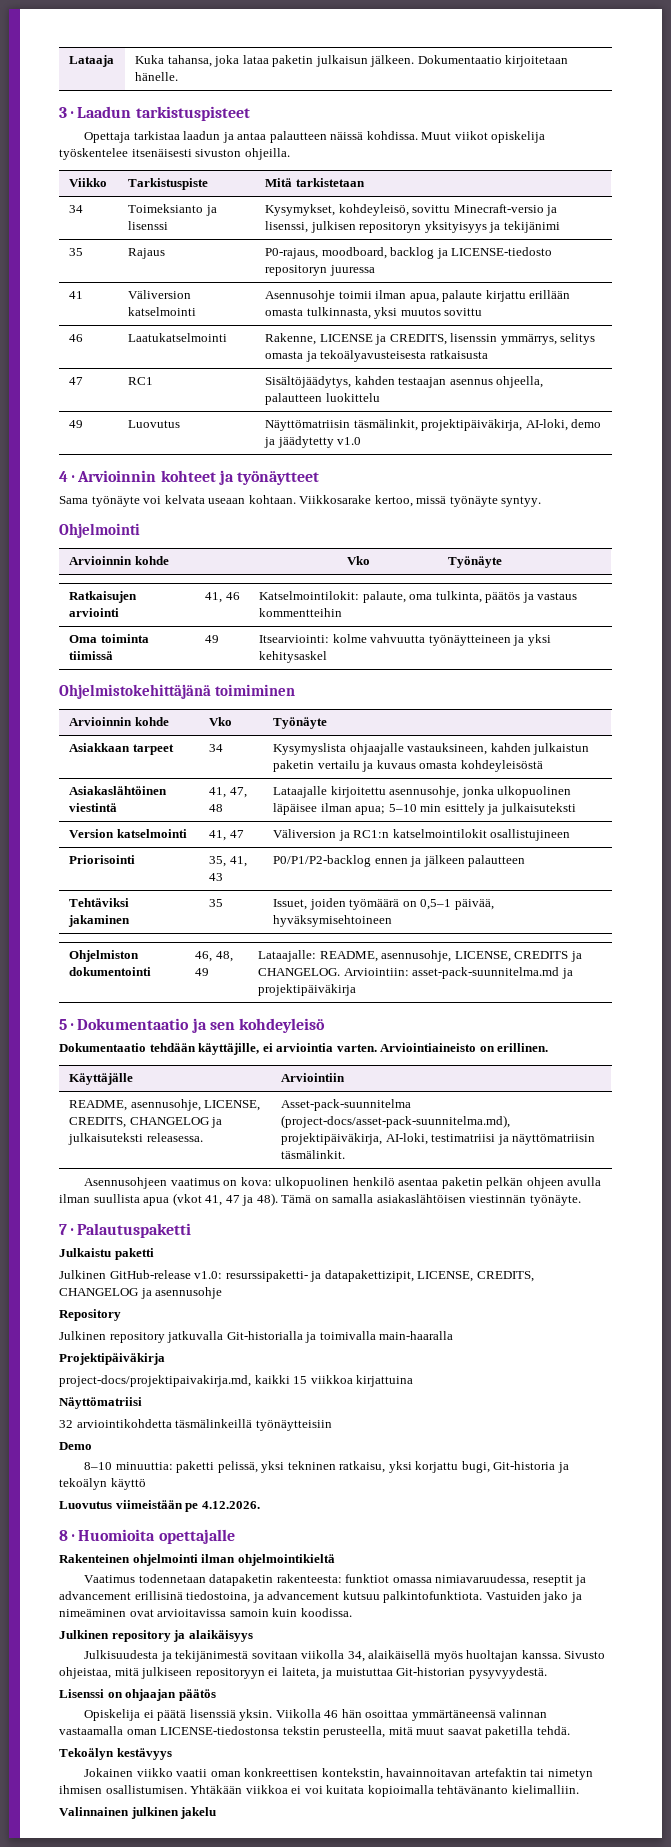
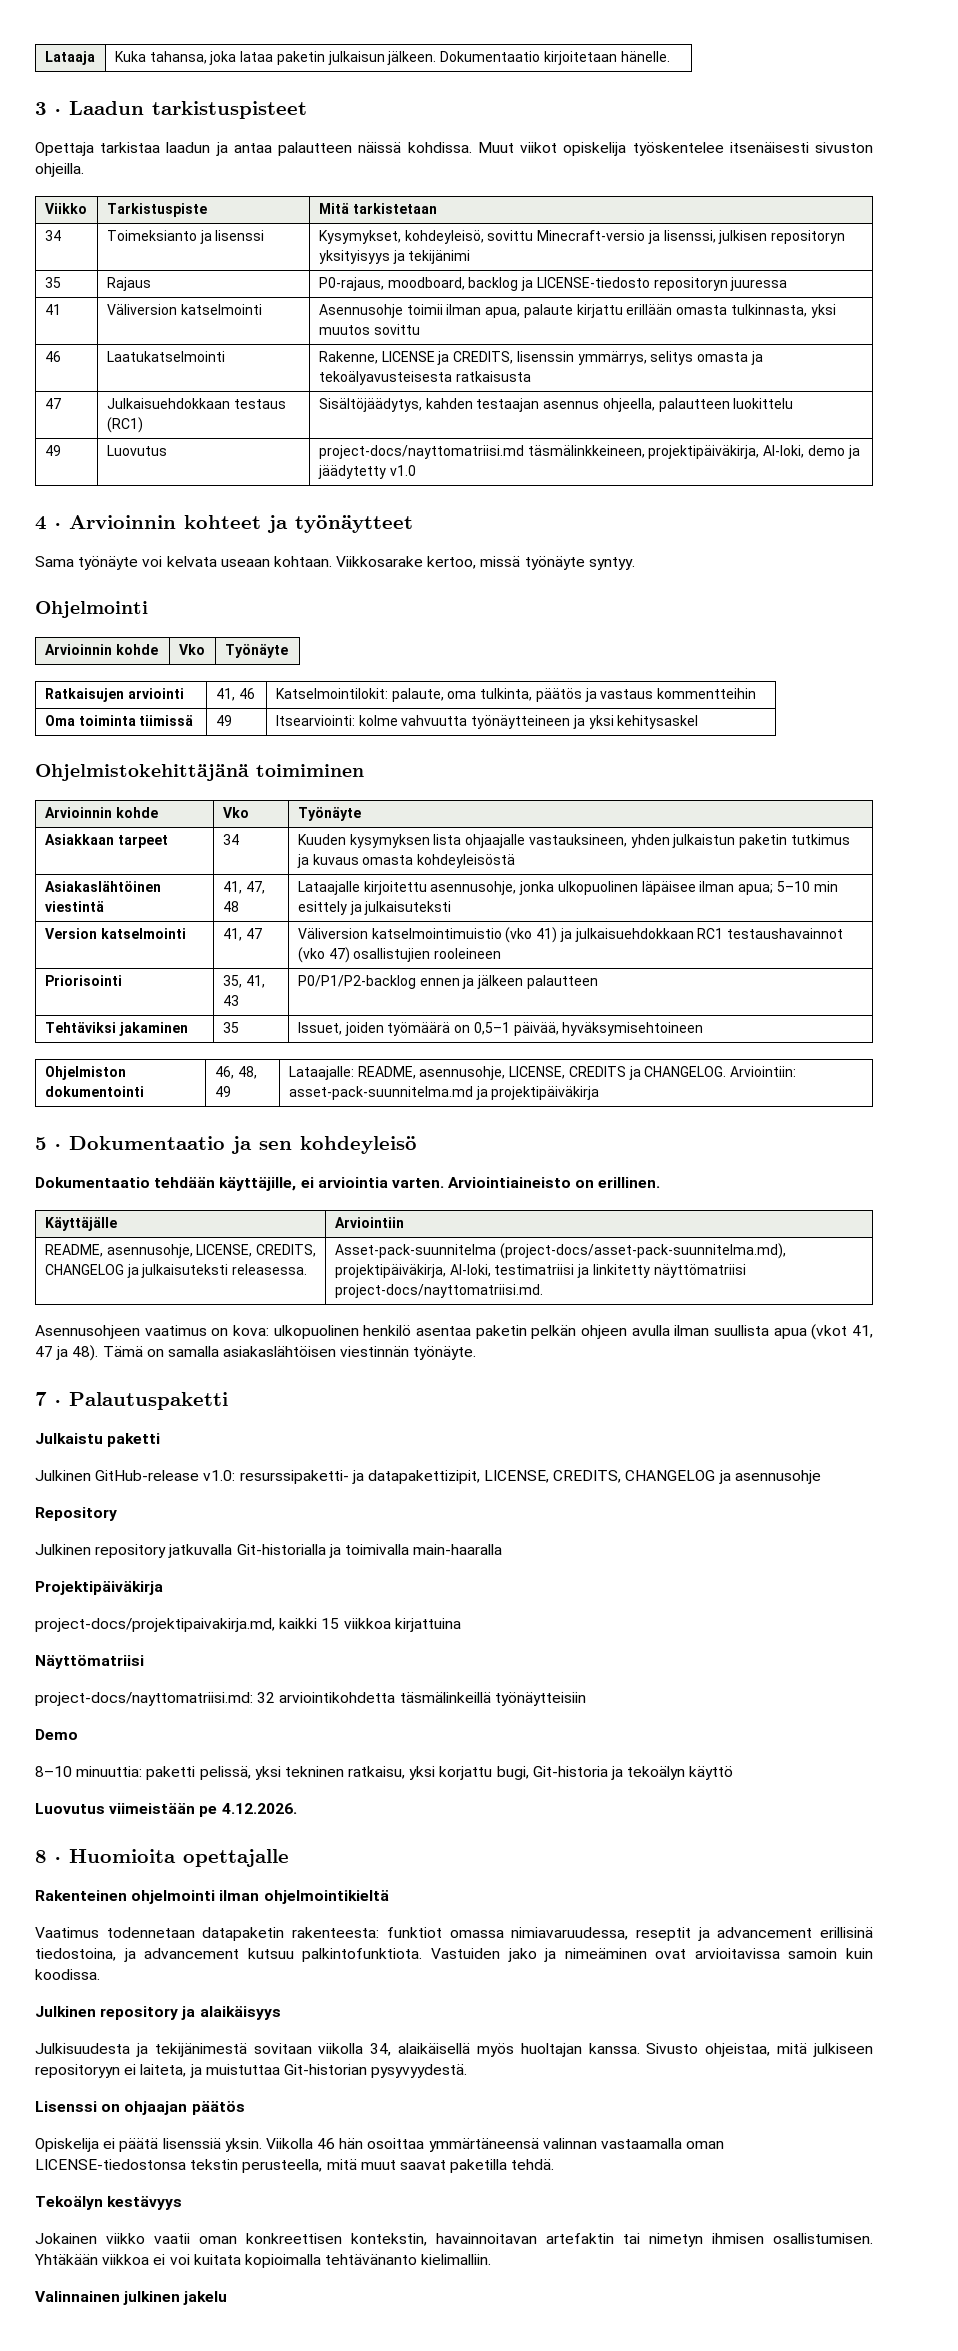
- 47 | RC1 | Sisältöjäädytys, kahden testaajan asennus ohjeella, palautteen luokittelu
+ 47 | Julkaisuehdokkaan testaus (RC1) | Sisältöjäädytys, kahden testaajan asennus ohjeella, palautteen luokittelu
- 49 | Luovutus | Näyttömatriisin täsmälinkit, projektipäiväkirja, AI-loki, demo ja jäädytetty v1.0
+ 49 | Luovutus | project-docs/nayttomatriisi.md täsmälinkkeineen, projektipäiväkirja, AI-loki, demo ja jäädytetty v1.0
- Asiakkaan tarpeet | 34 | Kysymyslista ohjaajalle vastauksineen, kahden julkaistun paketin vertailu ja kuvaus omasta kohdeyleisöstä
+ Asiakkaan tarpeet | 34 | Kuuden kysymyksen lista ohjaajalle vastauksineen, yhden julkaistun paketin tutkimus ja kuvaus omasta kohdeyleisöstä
- Version katselmointi | 41, 47 | Väliversion ja RC1:n katselmointilokit osallistujineen
+ Version katselmointi | 41, 47 | Väliversion katselmointimuistio (vko 41) ja julkaisuehdokkaan RC1 testaushavainnot (vko 47) osallistujien rooleineen
- README, asennusohje, LICENSE, CREDITS, CHANGELOG ja julkaisuteksti releasessa. | Asset-pack-suunnitelma (project-docs/asset-pack-suunnitelma.md), projektipäiväkirja, AI-loki, testimatriisi ja näyttömatriisin täsmälinkit.
+ README, asennusohje, LICENSE, CREDITS, CHANGELOG ja julkaisuteksti releasessa. | Asset-pack-suunnitelma (project-docs/asset-pack-suunnitelma.md), projektipäiväkirja, AI-loki, testimatriisi ja linkitetty näyttömatriisi project-docs/nayttomatriisi.md.
- 32 arviointikohdetta täsmälinkeillä työnäytteisiin
+ project-docs/nayttomatriisi.md: 32 arviointikohdetta täsmälinkeillä työnäytteisiin

